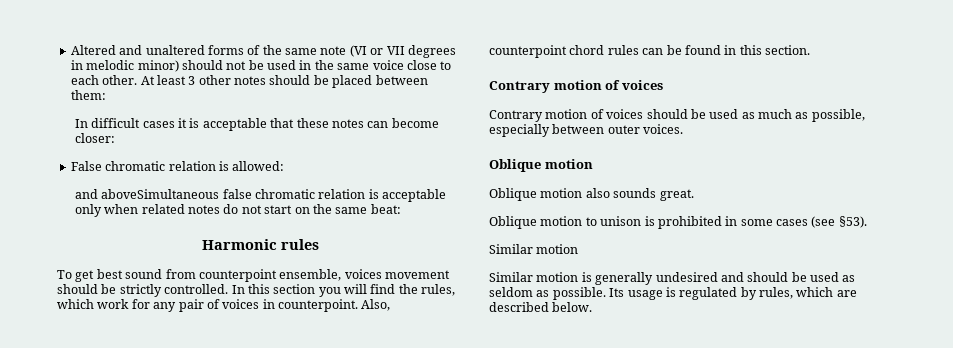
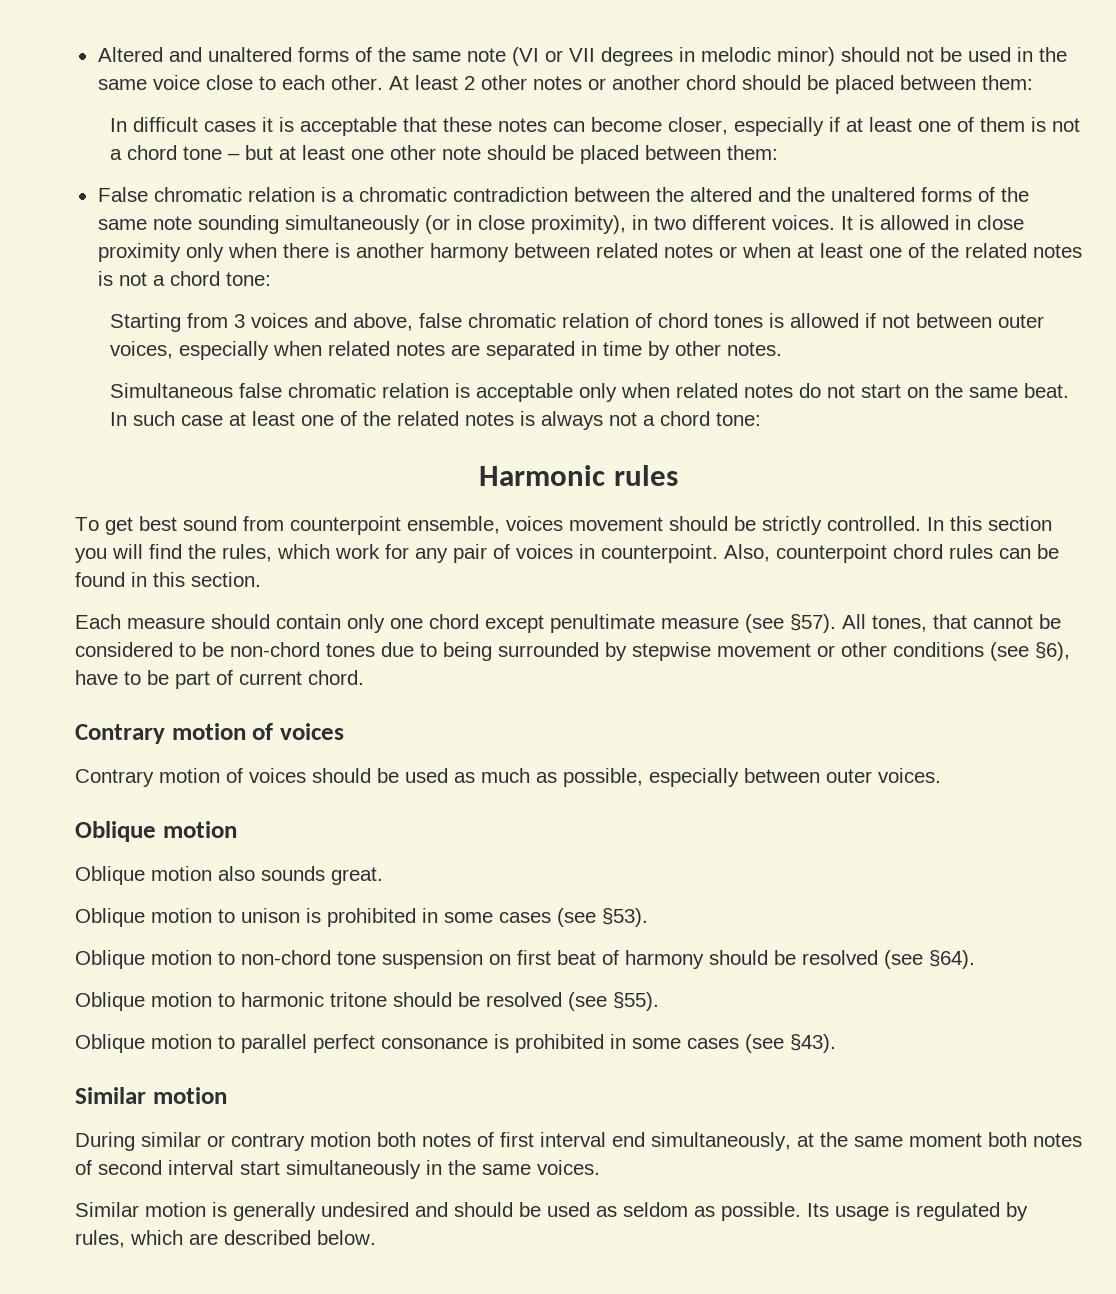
- At least 3 other notes should be placed between them:
+ At least 2 other notes or another chord should be placed between them:
- In difficult cases it is acceptable that these notes can become closer:
- False chromatic relation is allowed:
- and aboveSimultaneous false chromatic relation is acceptable only when related notes do not start on the same beat:
+ In difficult cases it is acceptable that these notes can become closer, especially if at least one of them is not a chord tone – but at least one other note should be placed between them:
+ False chromatic relation is a chromatic contradiction between the altered and the unaltered forms of the same note sounding simultaneously (or in close proximity), in two different voices. It is allowed in close proximity only when there is another harmony between related notes or when at least one of the related notes is not a chord tone:
+ Starting from 3 voices and above, false chromatic relation of chord tones is allowed if not between outer voices, especially when related notes are separated in time by other notes.
+ Simultaneous false chromatic relation is acceptable only when related notes do not start on the same beat. In such case at least one of the related notes is always not a chord tone:
+ Each measure should contain only one chord except penultimate measure (see §57). All tones, that cannot be considered to be non-chord tones due to being surrounded by stepwise movement or other conditions (see §6), have to be part of current chord.
  Oblique motion to unison is prohibited in some cases (see §53).
+ Oblique motion to non-chord tone suspension on first beat of harmony should be resolved (see §64).
+ Oblique motion to harmonic tritone should be resolved (see §55).
+ Oblique motion to parallel perfect consonance is prohibited in some cases (see §43).
  Similar motion
+ During similar or contrary motion both notes of first interval end simultaneously, at the same moment both notes of second interval start simultaneously in the same voices.

